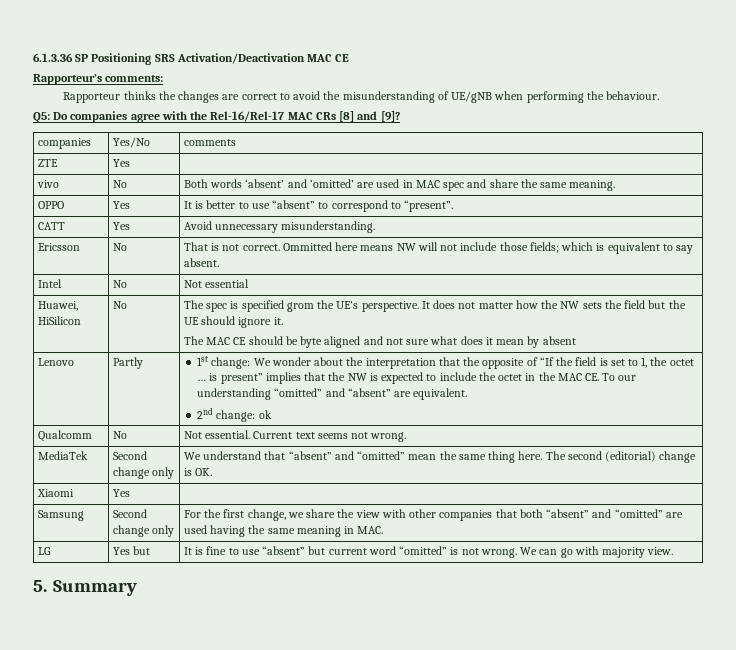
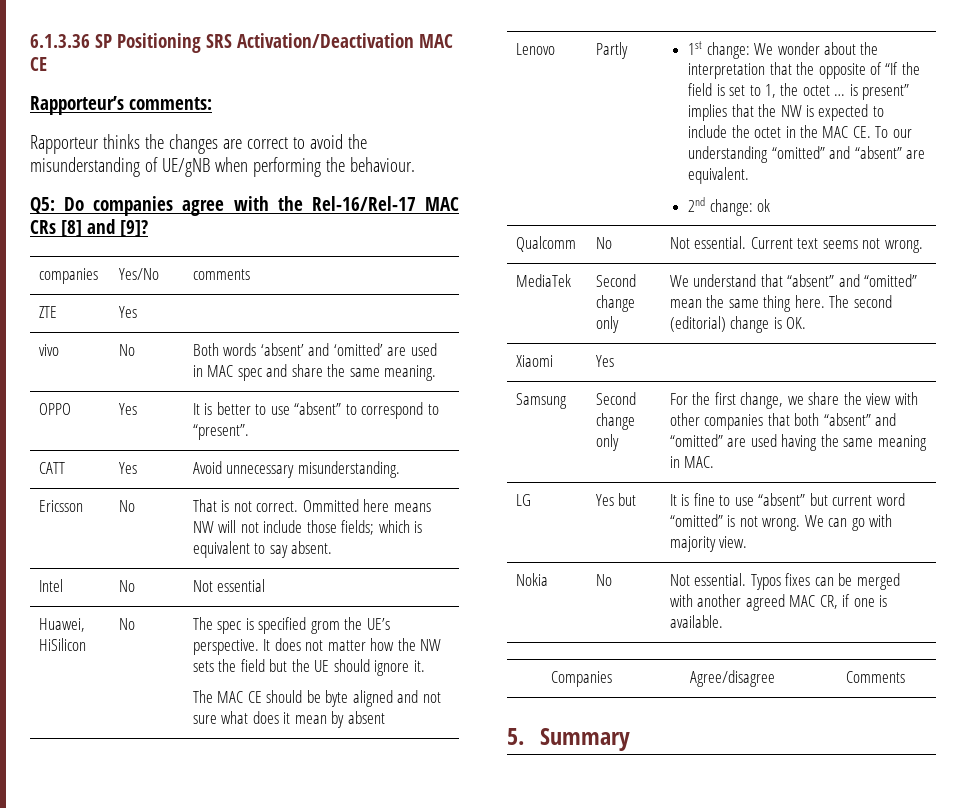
+ Nokia | No | Not essential. Typos fixes can be merged with another agreed MAC CR, if one is available.
+ Companies | Agree/disagree | Comments

